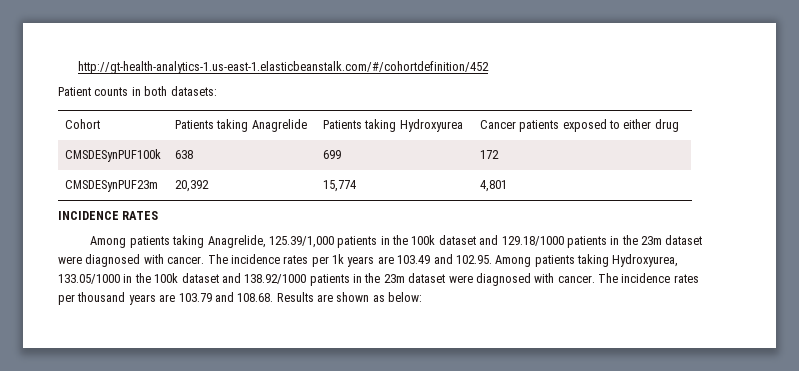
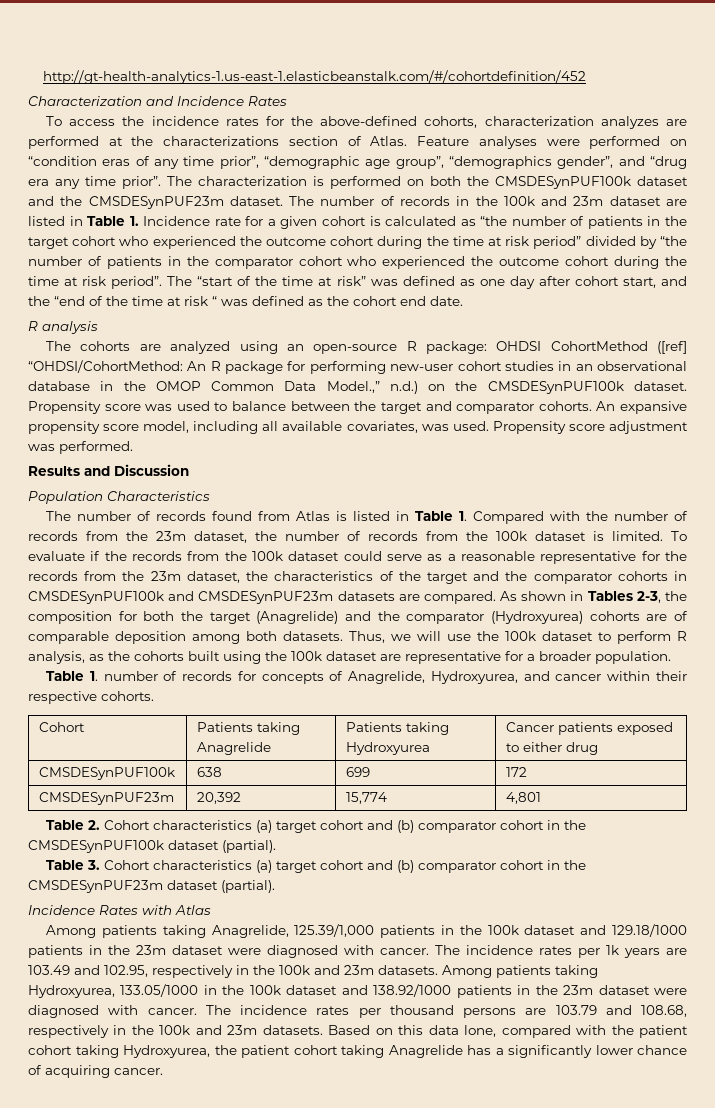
- Patient counts in both datasets:
+ Characterization and Incidence Rates
+ To access the incidence rates for the above-defined cohorts, characterization analyzes are performed at the characterizations section of Atlas. Feature analyses were performed on “condition eras of any time prior”, “demographic age group”, “demographics gender”, and “drug era any time prior”. The characterization is performed on both the CMSDESynPUF100k dataset and the CMSDESynPUF23m dataset. The number of records in the 100k and 23m dataset are listed in Table 1. Incidence rate for a given cohort is calculated as “the number of patients in the target cohort who experienced the outcome cohort during the time at risk period” divided by “the number of patients in the comparator cohort who experienced the outcome cohort during the time at risk period”. The “start of the time at risk” was defined as one day after cohort start, and the “end of the time at risk “ was defined as the cohort end date.
+ R analysis
+ The cohorts are analyzed using an open-source R package: OHDSI CohortMethod ([ref] “OHDSI/CohortMethod: An R package for performing new-user cohort studies in an observational database in the OMOP Common Data Model.,” n.d.) on the CMSDESynPUF100k dataset. Propensity score was used to balance between the target and comparator cohorts. An expansive propensity score model, including all available covariates, was used. Propensity score adjustment was performed.
+ Results and Discussion
+ Population Characteristics
+ The number of records found from Atlas is listed in Table 1. Compared with the number of records from the 23m dataset, the number of records from the 100k dataset is limited. To evaluate if the records from the 100k dataset could serve as a reasonable representative for the records from the 23m dataset, the characteristics of the target and the comparator cohorts in CMSDESynPUF100k and CMSDESynPUF23m datasets are compared. As shown in Tables 2-3, the composition for both the target (Anagrelide) and the comparator (Hydroxyurea) cohorts are of comparable deposition among both datasets. Thus, we will use the 100k dataset to perform R analysis, as the cohorts built using the 100k dataset are representative for a broader population.
+ Table 1. number of records for concepts of Anagrelide, Hydroxyurea, and cancer within their respective cohorts.
- INCIDENCE RATES
+ Table 2. Cohort characteristics (a) target cohort and (b) comparator cohort in the CMSDESynPUF100k dataset (partial).
+ Table 3. Cohort characteristics (a) target cohort and (b) comparator cohort in the CMSDESynPUF23m dataset (partial).
+ Incidence Rates with Atlas
- The incidence rates per 1k years are 103.49 and 102.95. Among patients taking Hydroxyurea, 133.05/1000 in the 100k dataset and 138.92/1000 patients in the 23m dataset were diagnosed with cancer.
+ The incidence rates per 1k years are 103.49 and 102.95, respectively in the 100k and 23m datasets. Among patients taking Hydroxyurea, 133.05/1000 in the 100k dataset and 138.92/1000 patients in the 23m dataset were diagnosed with cancer.
- The incidence rates per thousand years are 103.79 and 108.68. Results are shown as below:
+ The incidence rates per thousand persons are 103.79 and 108.68, respectively in the 100k and 23m datasets. Based on this data lone, compared with the patient cohort taking Hydroxyurea, the patient cohort taking Anagrelide has a significantly lower chance of acquiring cancer.

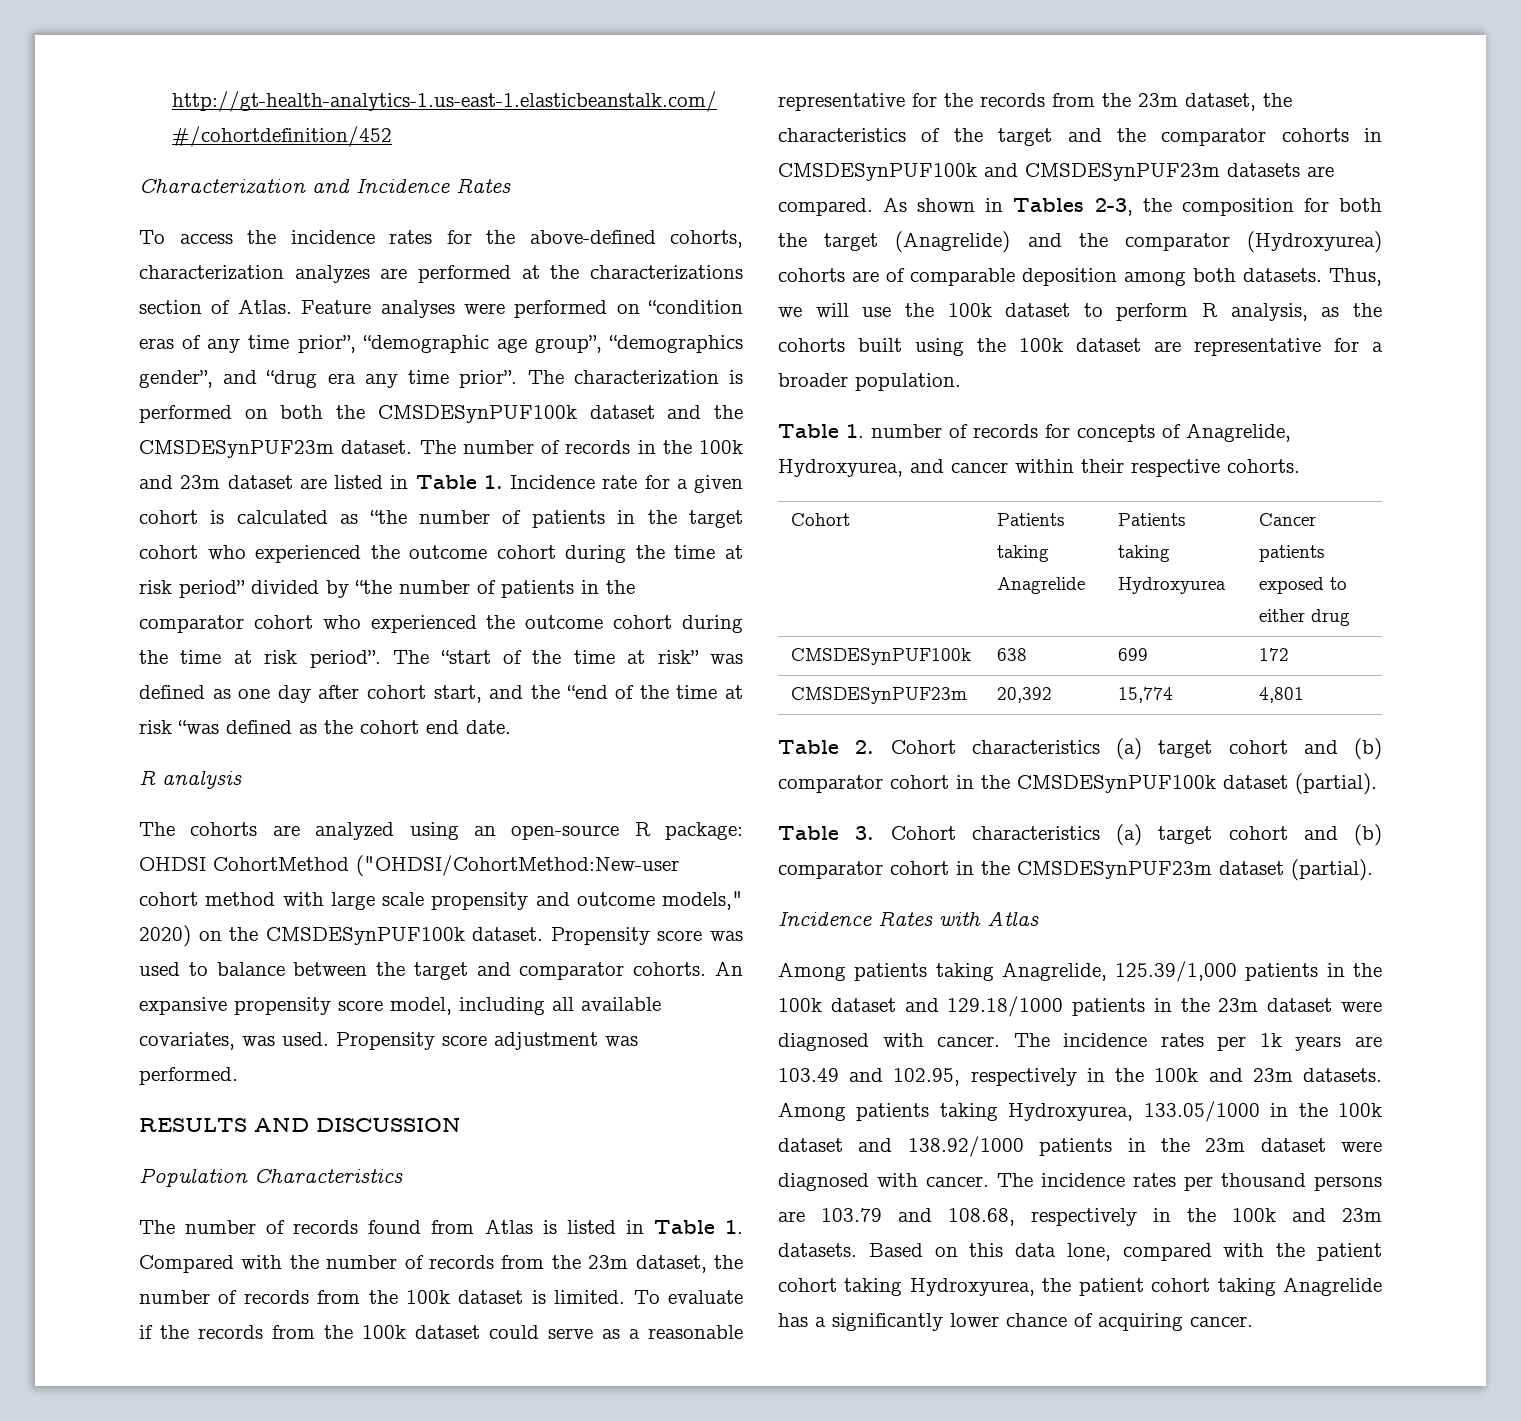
- The “start of the time at risk” was defined as one day after cohort start, and the “end of the time at risk “ was defined as the cohort end date.
+ The “start of the time at risk” was defined as one day after cohort start, and the “end of the time at risk “was defined as the cohort end date.
- The cohorts are analyzed using an open-source R package: OHDSI CohortMethod ([ref] “OHDSI/CohortMethod: An R package for performing new-user cohort studies in an observational database in the OMOP Common Data Model.,” n.d.) on the CMSDESynPUF100k dataset.
+ The cohorts are analyzed using an open-source R package: OHDSI CohortMethod ("OHDSI/CohortMethod:New-user cohort method with large scale propensity and outcome models," 2020) on the CMSDESynPUF100k dataset.
- Results and Discussion
+ RESULTS AND DISCUSSION

